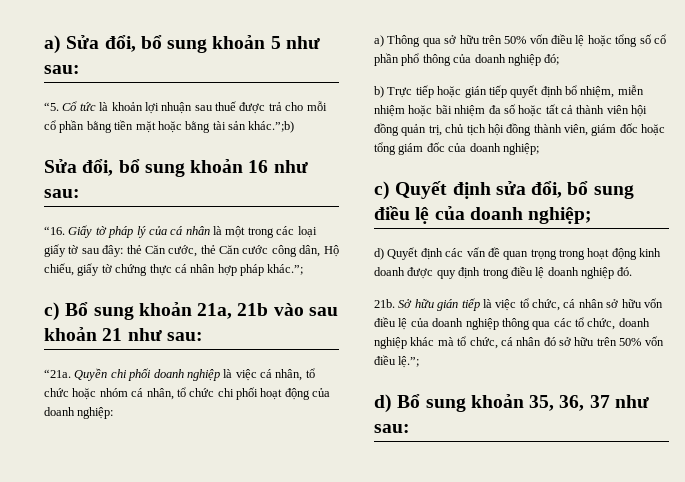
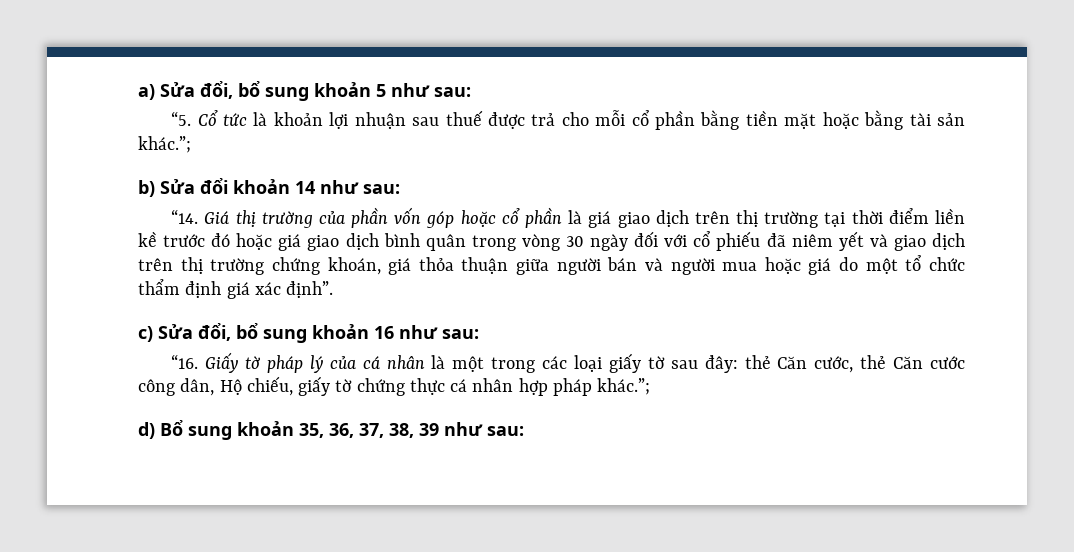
- “5. Cổ tức là khoản lợi nhuận sau thuế được trả cho mỗi cổ phần bằng tiền mặt hoặc bằng tài sản khác.”;b)
- Sửa đổi, bổ sung khoản 16 như sau:
+ “5. Cổ tức là khoản lợi nhuận sau thuế được trả cho mỗi cổ phần bằng tiền mặt hoặc bằng tài sản khác.”;
+ b) Sửa đổi khoản 14 như sau:
+ “14. Giá thị trường của phần vốn góp hoặc cổ phần là giá giao dịch trên thị trường tại thời điểm liền kề trước đó hoặc giá giao dịch bình quân trong vòng 30 ngày đối với cổ phiếu đã niêm yết và giao dịch trên thị trường chứng khoán, giá thỏa thuận giữa người bán và người mua hoặc giá do một tổ chức thẩm định giá xác định”.
+ c) Sửa đổi, bổ sung khoản 16 như sau:
- c) Bổ sung khoản 21a, 21b vào sau khoản 21 như sau:
- “21a. Quyền chi phối doanh nghiệp là việc cá nhân, tổ chức hoặc nhóm cá nhân, tổ chức chi phối hoạt động của doanh nghiệp:
- a) Thông qua sở hữu trên 50% vốn điều lệ hoặc tổng số cổ phần phổ thông của doanh nghiệp đó;
- b) Trực tiếp hoặc gián tiếp quyết định bổ nhiệm, miễn nhiệm hoặc bãi nhiệm đa số hoặc tất cả thành viên hội đồng quản trị, chủ tịch hội đồng thành viên, giám đốc hoặc tổng giám đốc của doanh nghiệp;
- c) Quyết định sửa đổi, bổ sung điều lệ của doanh nghiệp;
- d) Quyết định các vấn đề quan trọng trong hoạt động kinh doanh được quy định trong điều lệ doanh nghiệp đó.
- 21b. Sở hữu gián tiếp là việc tổ chức, cá nhân sở hữu vốn điều lệ của doanh nghiệp thông qua các tổ chức, doanh nghiệp khác mà tổ chức, cá nhân đó sở hữu trên 50% vốn điều lệ.”;
- d) Bổ sung khoản 35, 36, 37 như sau:
+ d) Bổ sung khoản 35, 36, 37, 38, 39 như sau:

